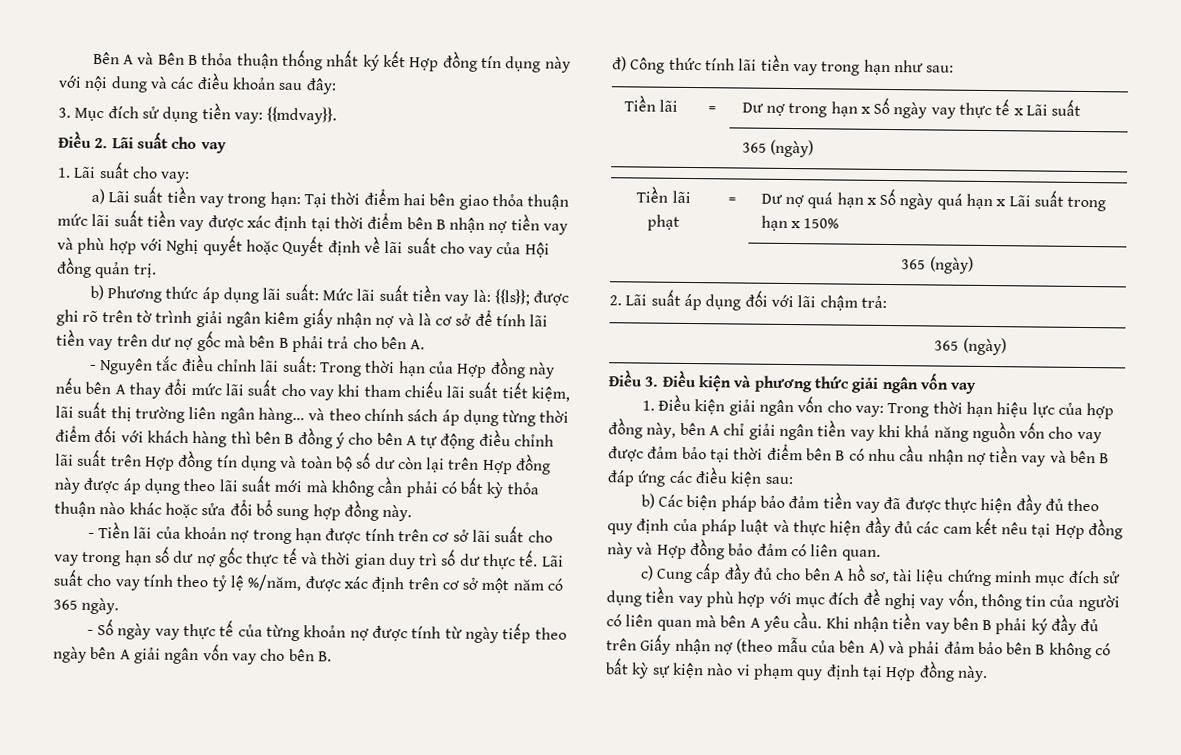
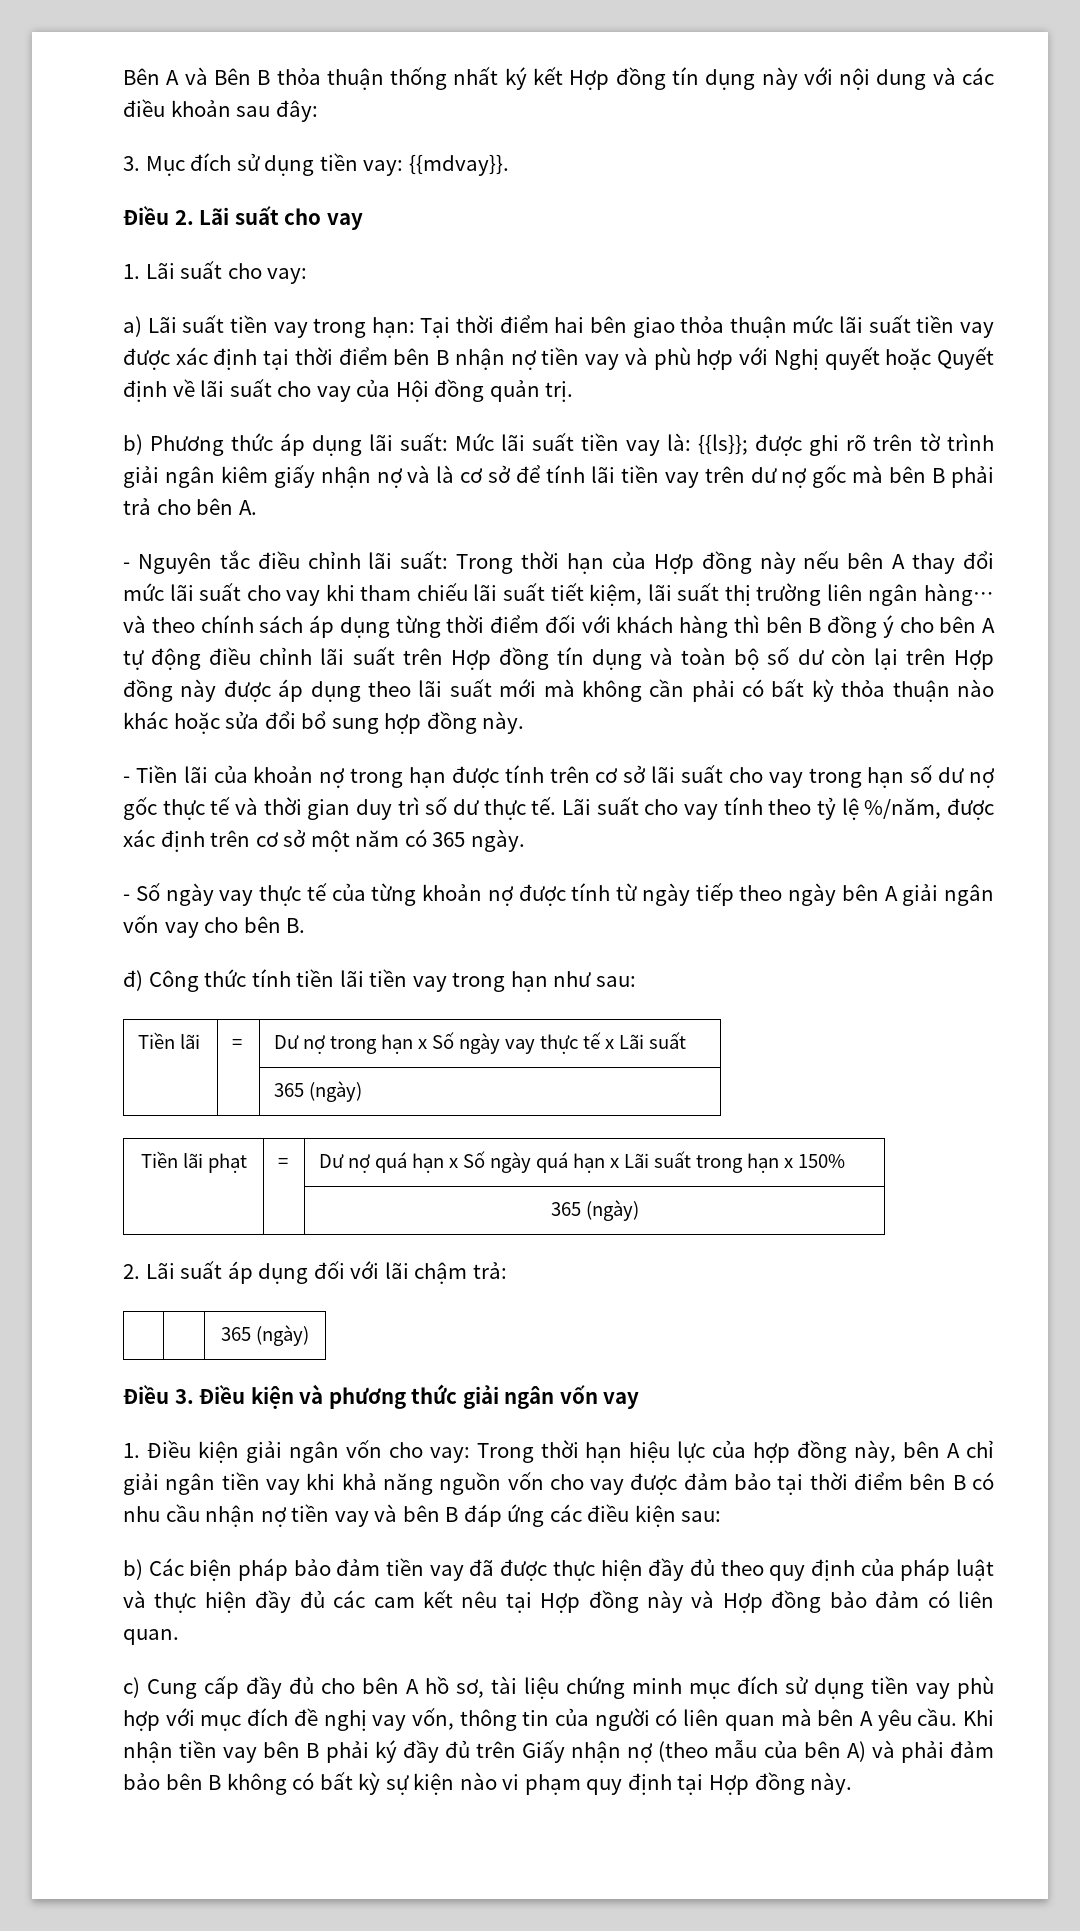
- đ) Công thức tính lãi tiền vay trong hạn như sau:
+ đ) Công thức tính tiền lãi tiền vay trong hạn như sau:

